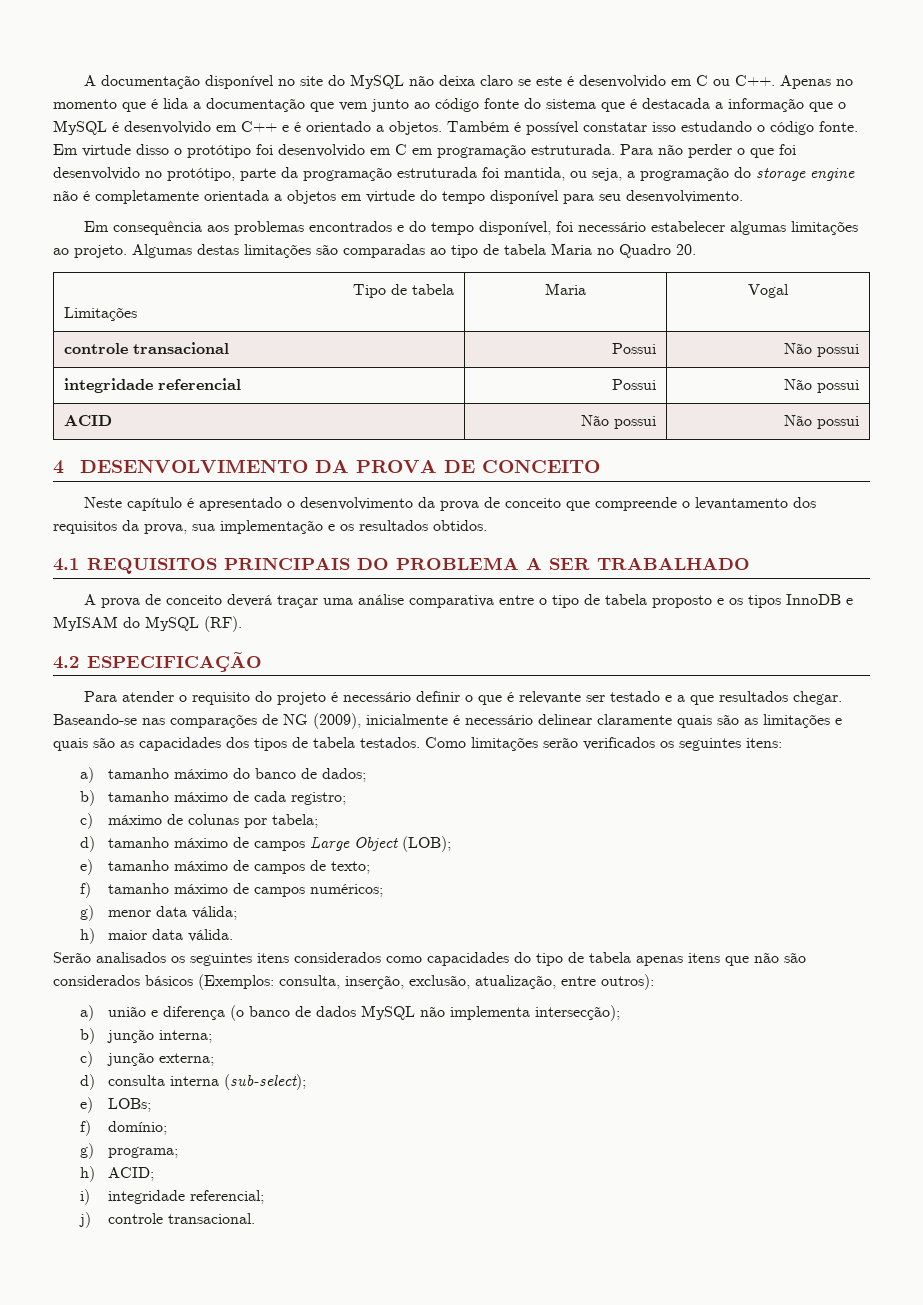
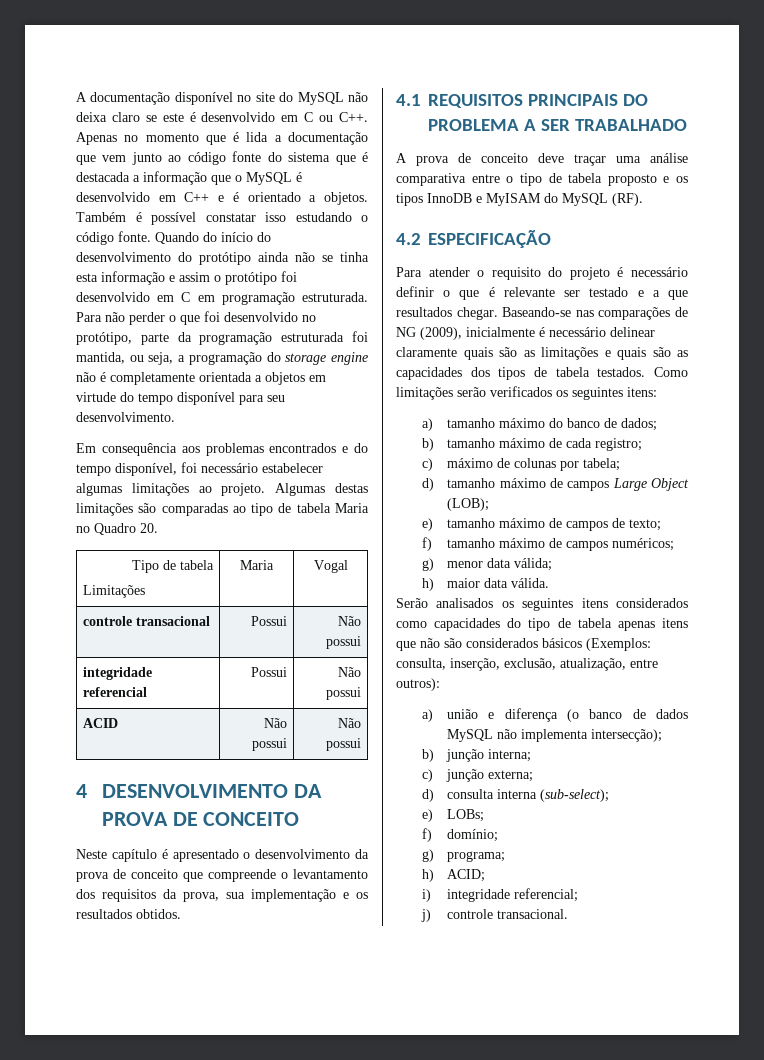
- Em virtude disso o protótipo foi desenvolvido em C em programação estruturada.
+ Quando do início do desenvolvimento do protótipo ainda não se tinha esta informação e assim o protótipo foi desenvolvido em C em programação estruturada.
- A prova de conceito deverá traçar uma análise comparativa entre o tipo de tabela proposto e os tipos InnoDB e MyISAM do MySQL (RF).
+ A prova de conceito deve traçar uma análise comparativa entre o tipo de tabela proposto e os tipos InnoDB e MyISAM do MySQL (RF).

